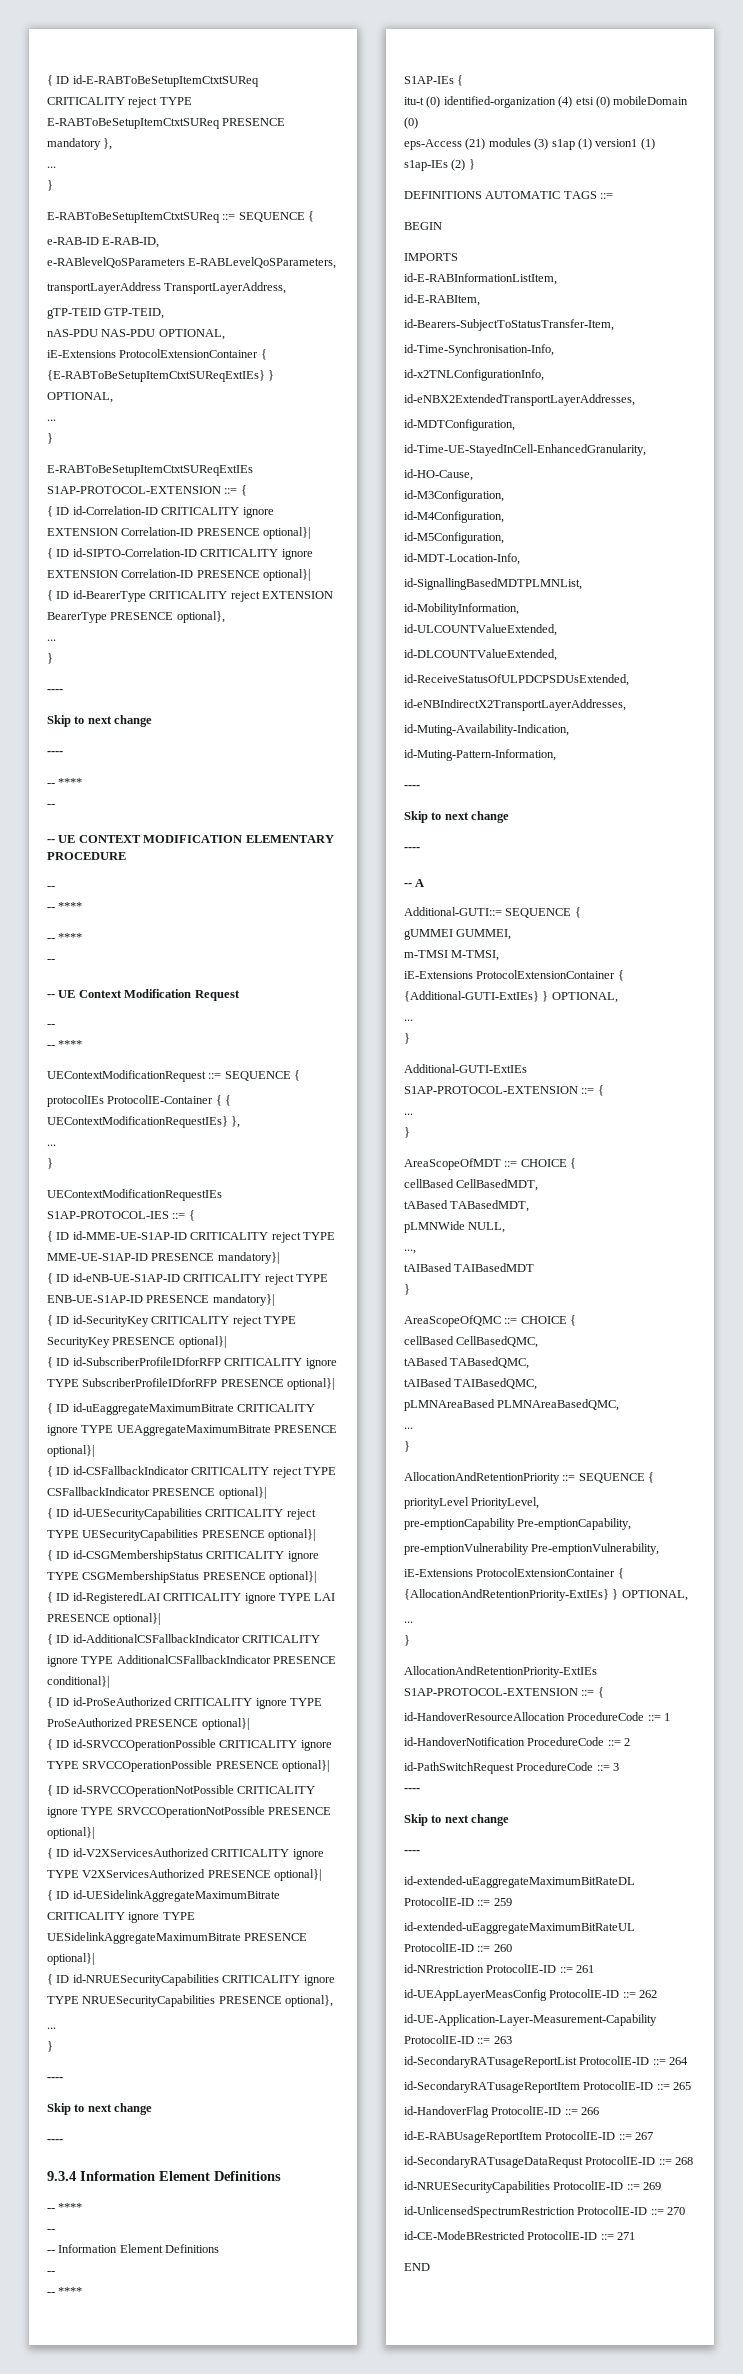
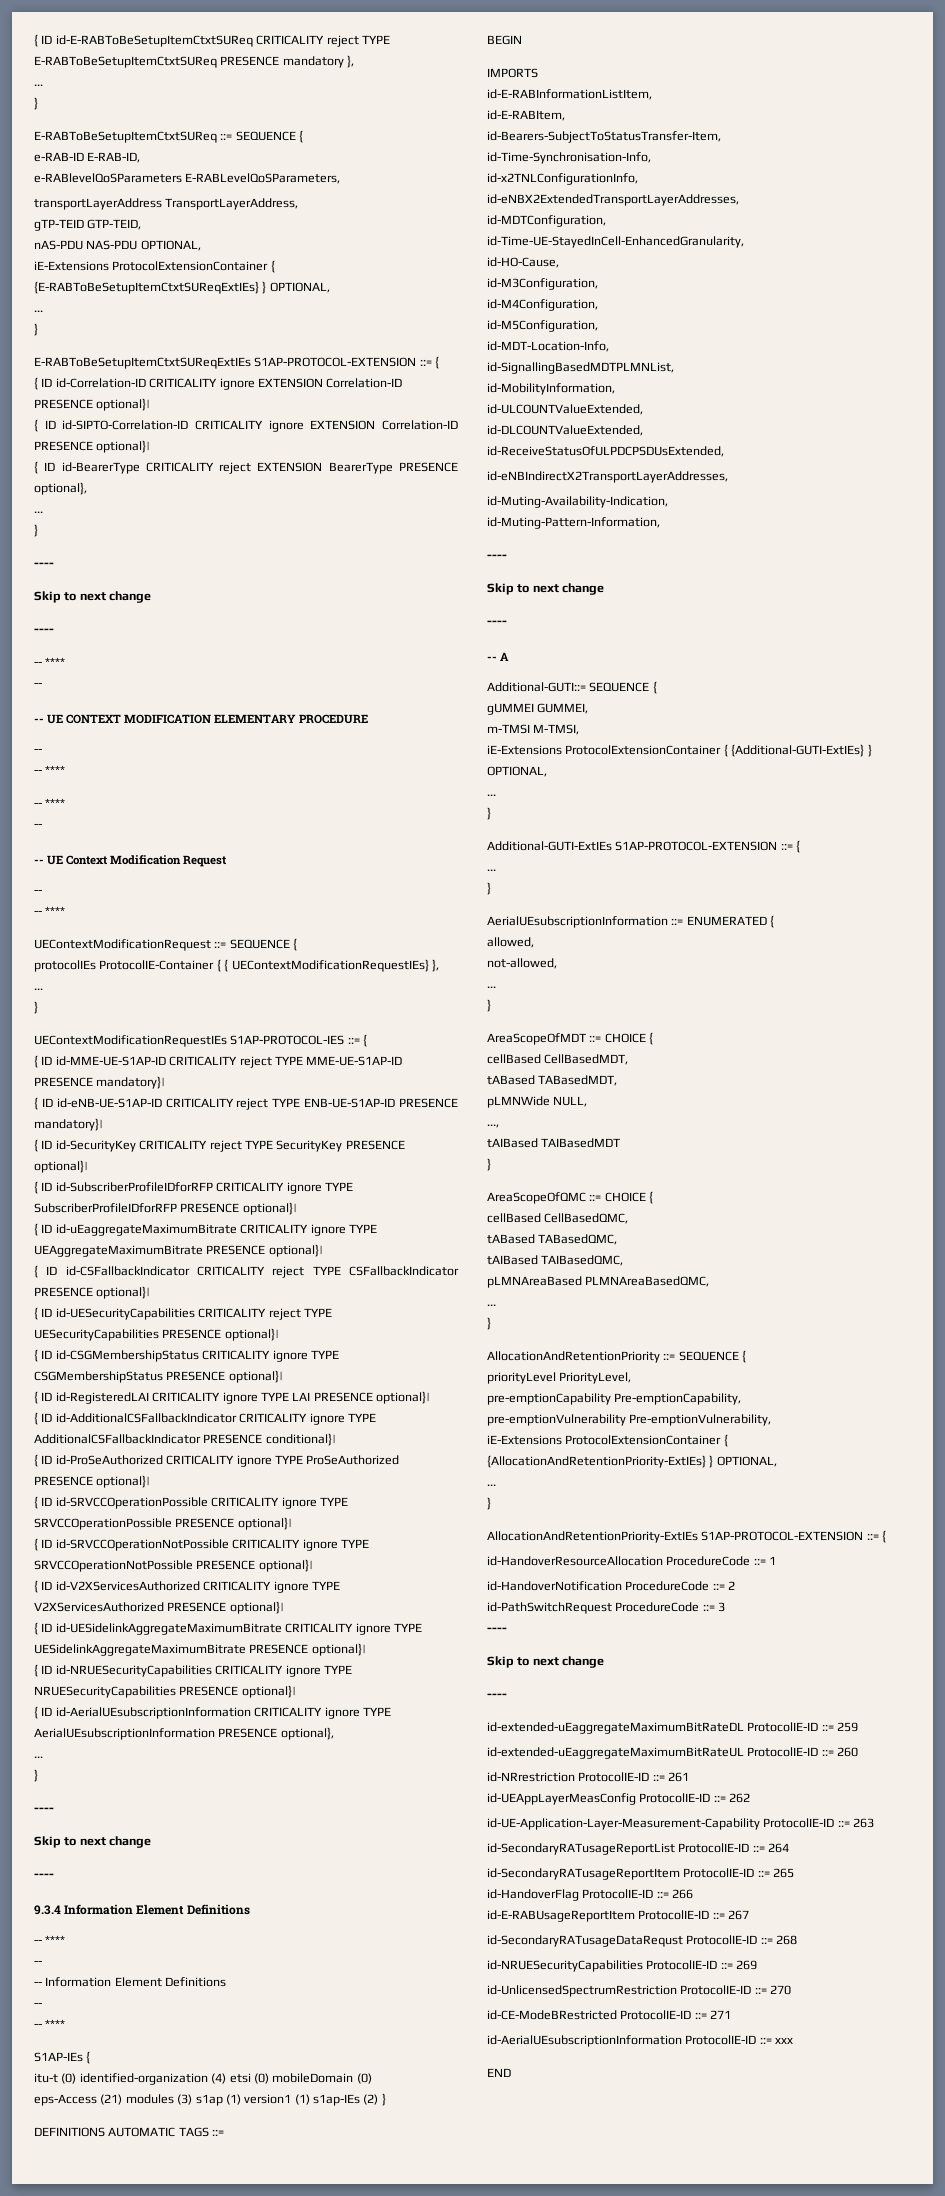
- { ID id-NRUESecurityCapabilities CRITICALITY ignore TYPE NRUESecurityCapabilities PRESENCE optional},
+ { ID id-NRUESecurityCapabilities CRITICALITY ignore TYPE NRUESecurityCapabilities PRESENCE optional}|
+ { ID id-AerialUEsubscriptionInformation CRITICALITY ignore TYPE AerialUEsubscriptionInformation PRESENCE optional},
+ AerialUEsubscriptionInformation ::= ENUMERATED {
+ allowed,
+ not-allowed,
+ ...
+ }
+ id-AerialUEsubscriptionInformation ProtocolIE-ID ::= xxx

